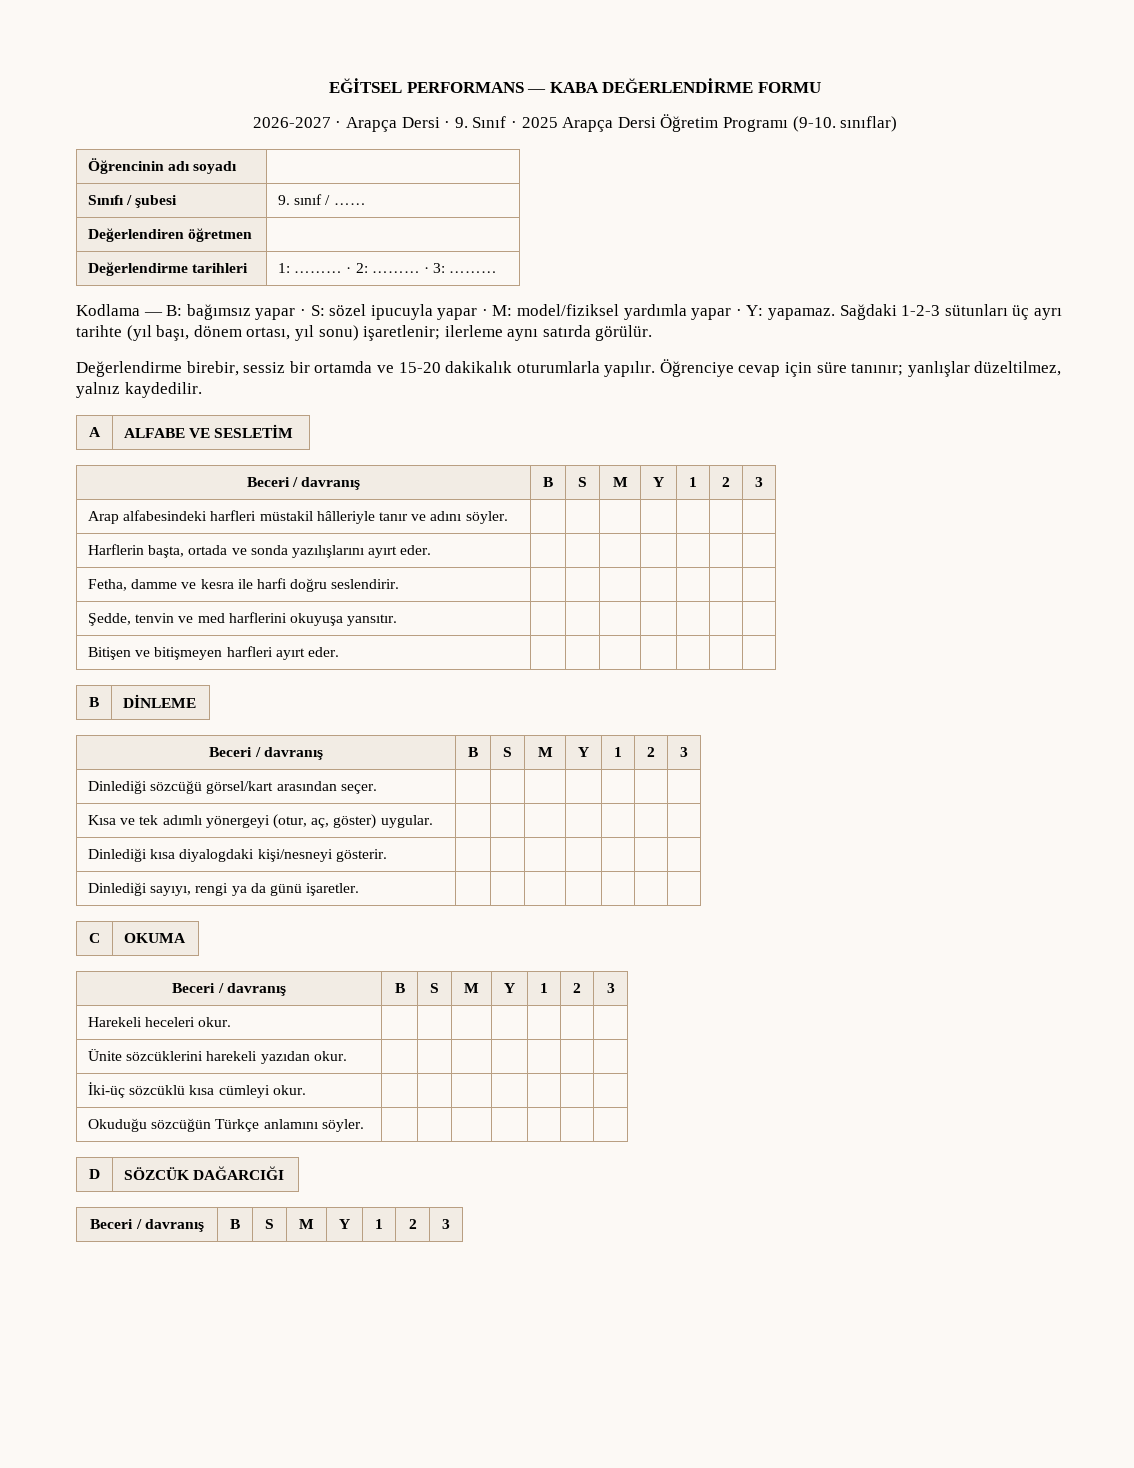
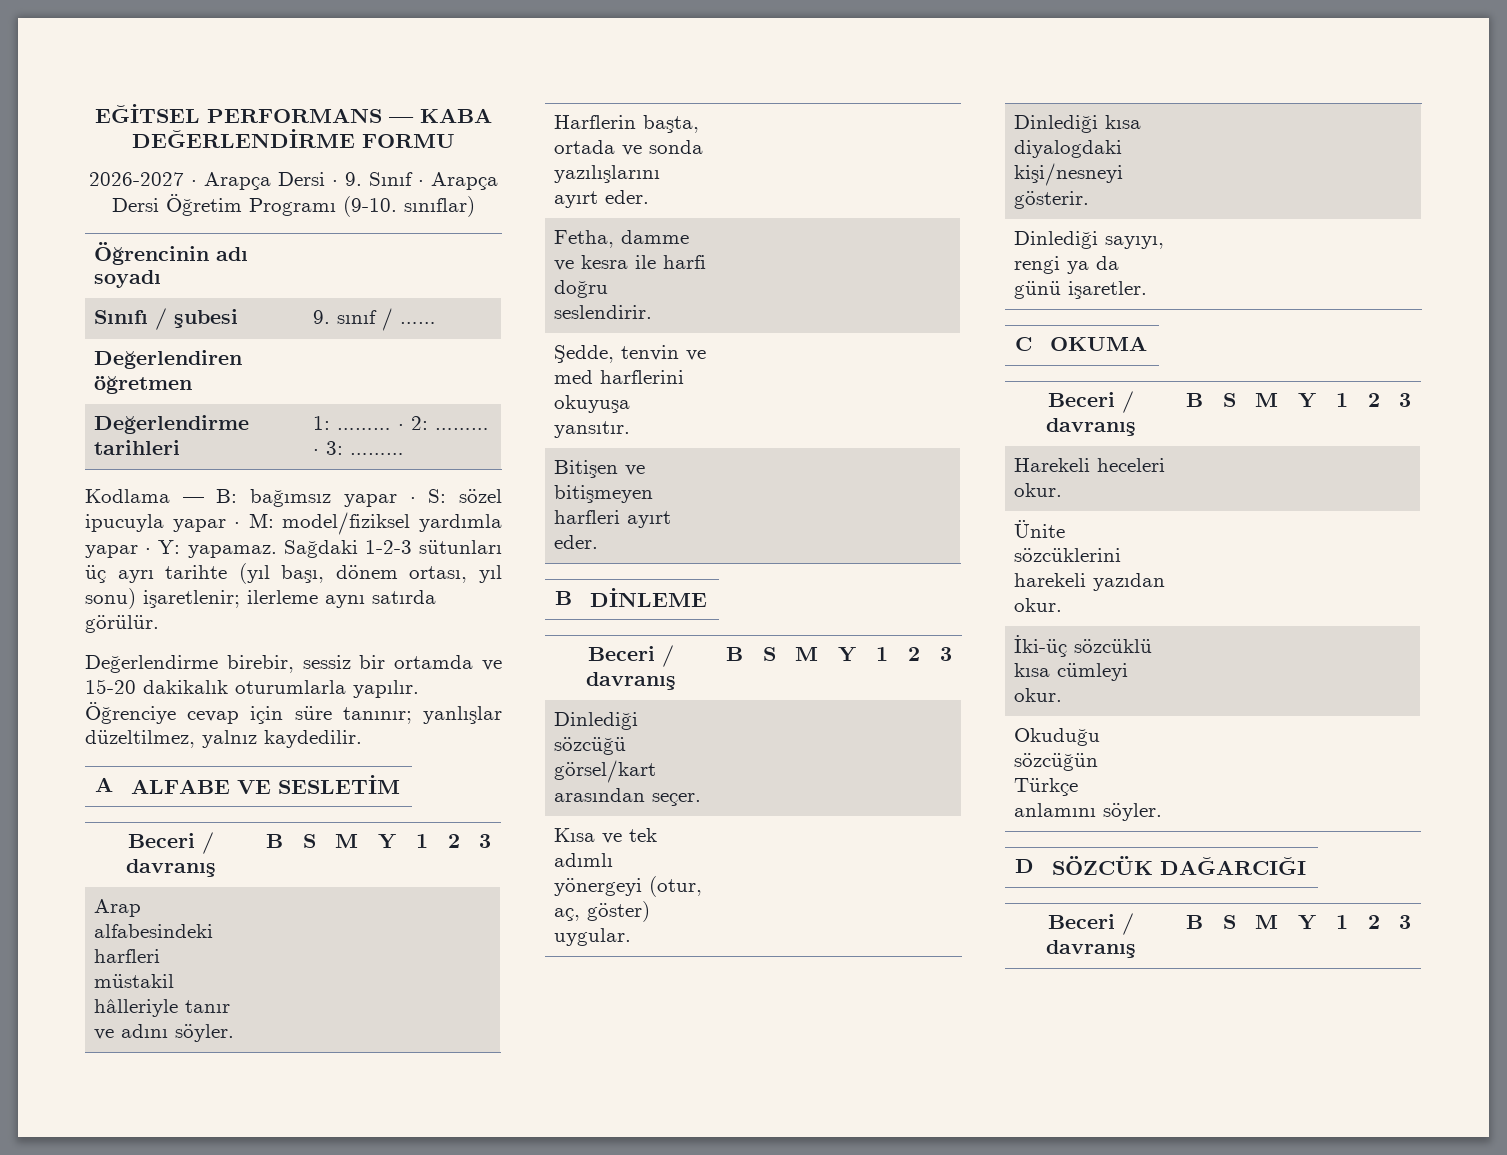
- 2026-2027 · Arapça Dersi · 9. Sınıf · 2025 Arapça Dersi Öğretim Programı (9-10. sınıflar)
+ 2026-2027 · Arapça Dersi · 9. Sınıf · Arapça Dersi Öğretim Programı (9-10. sınıflar)

